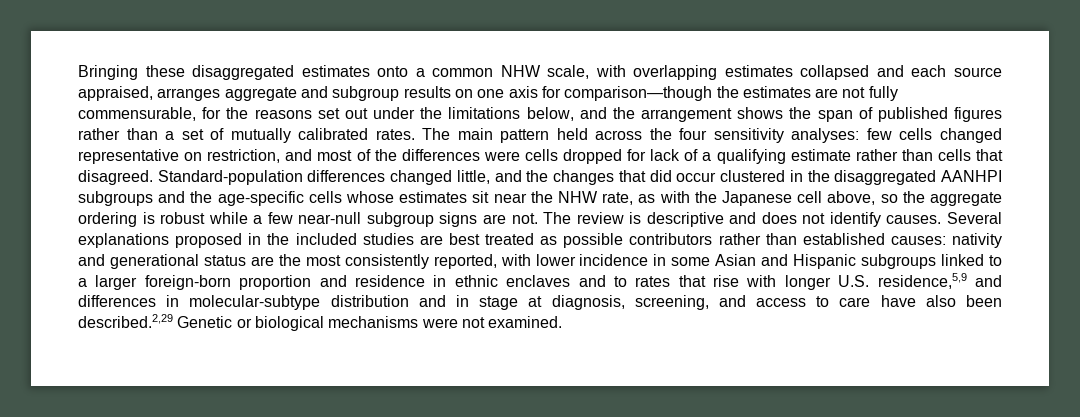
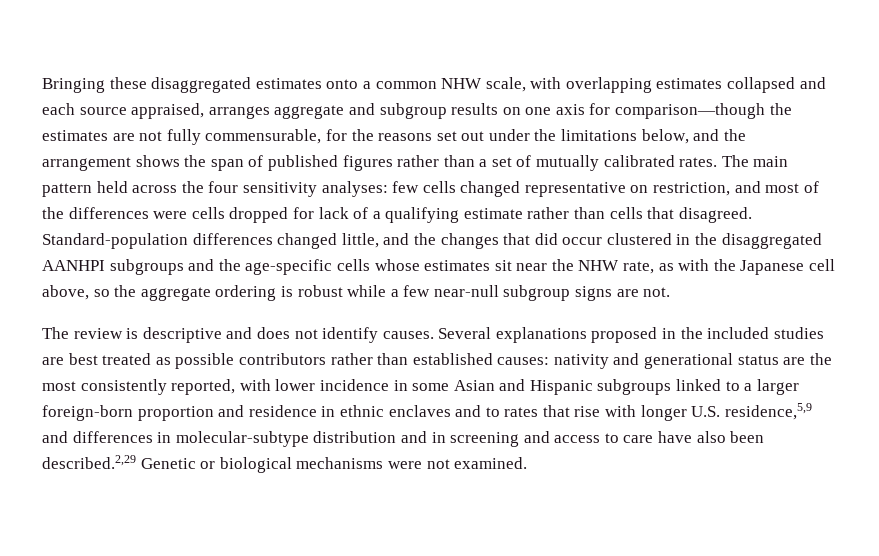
- Standard-population differences changed little, and the changes that did occur clustered in the disaggregated AANHPI subgroups and the age-specific cells whose estimates sit near the NHW rate, as with the Japanese cell above, so the aggregate ordering is robust while a few near-null subgroup signs are not. The review is descriptive and does not identify causes.
+ Standard-population differences changed little, and the changes that did occur clustered in the disaggregated AANHPI subgroups and the age-specific cells whose estimates sit near the NHW rate, as with the Japanese cell above, so the aggregate ordering is robust while a few near-null subgroup signs are not.
+ The review is descriptive and does not identify causes.
- nativity and generational status are the most consistently reported, with lower incidence in some Asian and Hispanic subgroups linked to a larger foreign-born proportion and residence in ethnic enclaves and to rates that rise with longer U.S. residence,5,9 and differences in molecular-subtype distribution and in stage at diagnosis, screening, and access to care have also been described.2,29 Genetic or biological mechanisms were not examined.
+ nativity and generational status are the most consistently reported, with lower incidence in some Asian and Hispanic subgroups linked to a larger foreign-born proportion and residence in ethnic enclaves and to rates that rise with longer U.S. residence,5,9 and differences in molecular-subtype distribution and in screening and access to care have also been described.2,29 Genetic or biological mechanisms were not examined.

